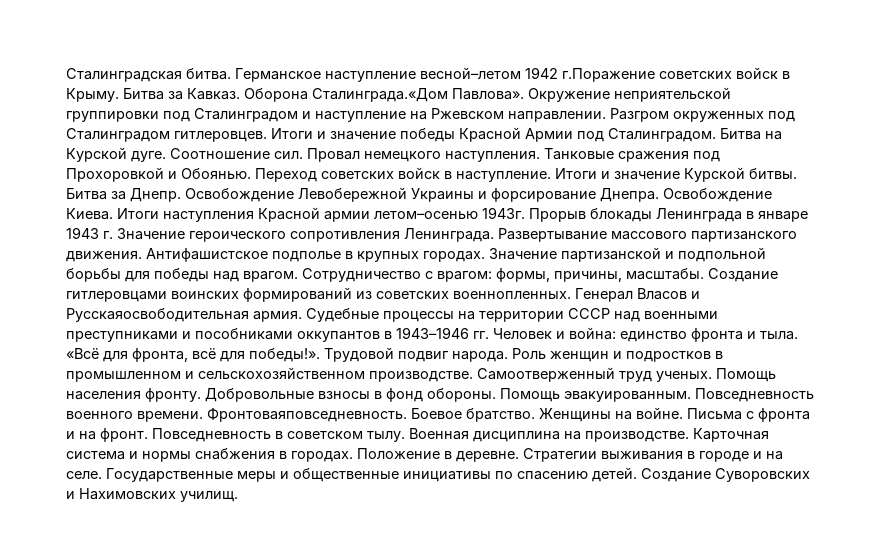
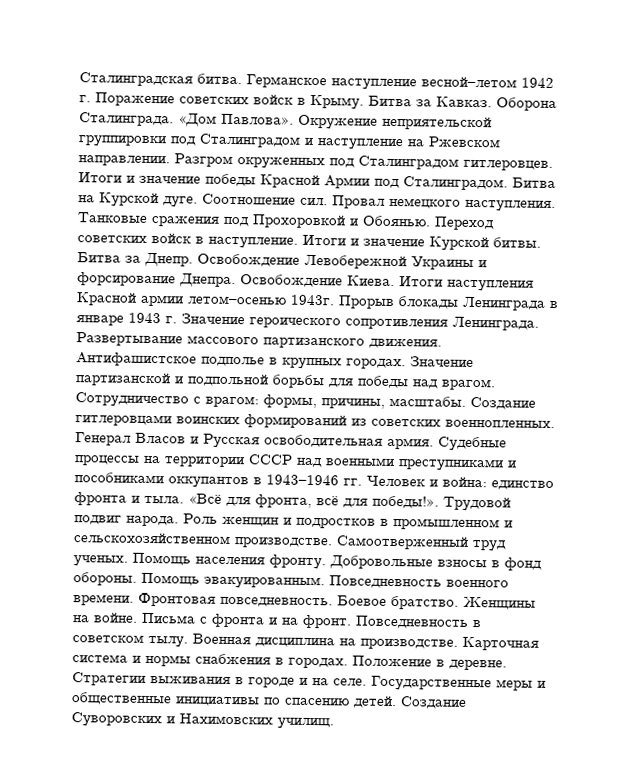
- Германское наступление весной–летом 1942 г.Поражение советских войск в Крыму.
+ Германское наступление весной–летом 1942 г. Поражение советских войск в Крыму.
- Оборона Сталинграда.«Дом Павлова».
+ Оборона Сталинграда. «Дом Павлова».
- Генерал Власов и Русскаяосвободительная армия.
+ Генерал Власов и Русская освободительная армия.
- Фронтоваяповседневность.
+ Фронтовая повседневность.

